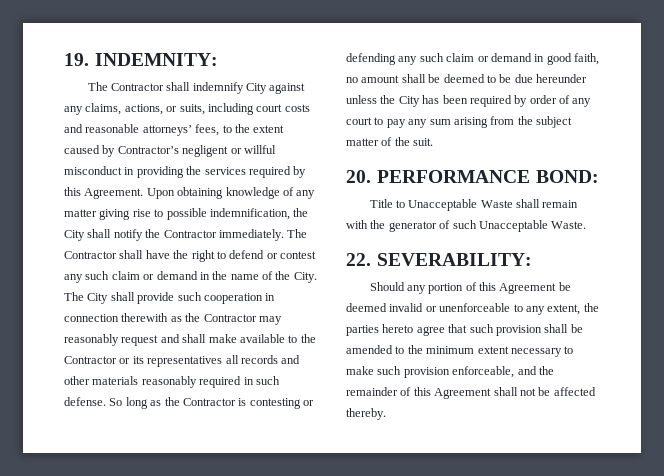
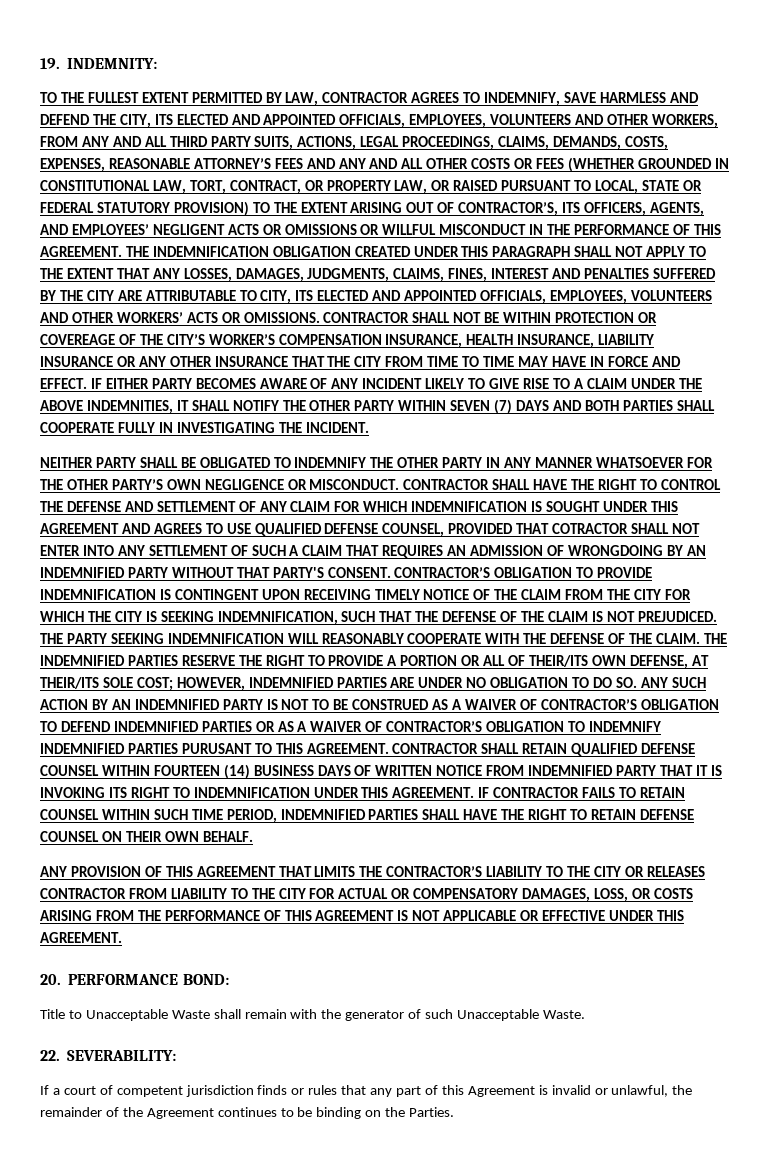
- The Contractor shall indemnify City against any claims, actions, or suits, including court costs and reasonable attorneys’ fees, to the extent caused by Contractor’s negligent or willful misconduct in providing the services required by this Agreement. Upon obtaining knowledge of any matter giving rise to possible indemnification, the City shall notify the Contractor immediately. The Contractor shall have the right to defend or contest any such claim or demand in the name of the City. The City shall provide such cooperation in connection therewith as the Contractor may reasonably request and shall make available to the Contractor or its representatives all records and other materials reasonably required in such defense. So long as the Contractor is contesting or defending any such claim or demand in good faith, no amount shall be deemed to be due hereunder unless the City has been required by order of any court to pay any sum arising from the subject matter of the suit.
+ TO THE FULLEST EXTENT PERMITTED BY LAW, CONTRACTOR AGREES TO INDEMNIFY, SAVE HARMLESS AND DEFEND THE CITY, ITS ELECTED AND APPOINTED OFFICIALS, EMPLOYEES, VOLUNTEERS AND OTHER WORKERS, FROM ANY AND ALL THIRD PARTY SUITS, ACTIONS, LEGAL PROCEEDINGS, CLAIMS, DEMANDS, COSTS, EXPENSES, REASONABLE ATTORNEY’S FEES AND ANY AND ALL OTHER COSTS OR FEES (WHETHER GROUNDED IN CONSTITUTIONAL LAW, TORT, CONTRACT, OR PROPERTY LAW, OR RAISED PURSUANT TO LOCAL, STATE OR FEDERAL STATUTORY PROVISION) TO THE EXTENT ARISING OUT OF CONTRACTOR’S, ITS OFFICERS, AGENTS, AND EMPLOYEES’ NEGLIGENT ACTS OR OMISSIONS OR WILLFUL MISCONDUCT IN THE PERFORMANCE OF THIS AGREEMENT. THE INDEMNIFICATION OBLIGATION CREATED UNDER THIS PARAGRAPH SHALL NOT APPLY TO THE EXTENT THAT ANY LOSSES, DAMAGES, JUDGMENTS, CLAIMS, FINES, INTEREST AND PENALTIES SUFFERED BY THE CITY ARE ATTRIBUTABLE TO CITY, ITS ELECTED AND APPOINTED OFFICIALS, EMPLOYEES, VOLUNTEERS AND OTHER WORKERS’ ACTS OR OMISSIONS. CONTRACTOR SHALL NOT BE WITHIN PROTECTION OR COVEREAGE OF THE CITY’S WORKER’S COMPENSATION INSURANCE, HEALTH INSURANCE, LIABILITY INSURANCE OR ANY OTHER INSURANCE THAT THE CITY FROM TIME TO TIME MAY HAVE IN FORCE AND EFFECT. IF EITHER PARTY BECOMES AWARE OF ANY INCIDENT LIKELY TO GIVE RISE TO A CLAIM UNDER THE ABOVE INDEMNITIES, IT SHALL NOTIFY THE OTHER PARTY WITHIN SEVEN (7) DAYS AND BOTH PARTIES SHALL COOPERATE FULLY IN INVESTIGATING THE INCIDENT.
+ NEITHER PARTY SHALL BE OBLIGATED TO INDEMNIFY THE OTHER PARTY IN ANY MANNER WHATSOEVER FOR THE OTHER PARTY’S OWN NEGLIGENCE OR MISCONDUCT. CONTRACTOR SHALL HAVE THE RIGHT TO CONTROL THE DEFENSE AND SETTLEMENT OF ANY CLAIM FOR WHICH INDEMNIFICATION IS SOUGHT UNDER THIS AGREEMENT AND AGREES TO USE QUALIFIED DEFENSE COUNSEL, PROVIDED THAT COTRACTOR SHALL NOT ENTER INTO ANY SETTLEMENT OF SUCH A CLAIM THAT REQUIRES AN ADMISSION OF WRONGDOING BY AN INDEMNIFIED PARTY WITHOUT THAT PARTY'S CONSENT. CONTRACTOR’S OBLIGATION TO PROVIDE INDEMNIFICATION IS CONTINGENT UPON RECEIVING TIMELY NOTICE OF THE CLAIM FROM THE CITY FOR WHICH THE CITY IS SEEKING INDEMNIFICATION, SUCH THAT THE DEFENSE OF THE CLAIM IS NOT PREJUDICED. THE PARTY SEEKING INDEMNIFICATION WILL REASONABLY COOPERATE WITH THE DEFENSE OF THE CLAIM. THE INDEMNIFIED PARTIES RESERVE THE RIGHT TO PROVIDE A PORTION OR ALL OF THEIR/ITS OWN DEFENSE, AT THEIR/ITS SOLE COST; HOWEVER, INDEMNIFIED PARTIES ARE UNDER NO OBLIGATION TO DO SO. ANY SUCH ACTION BY AN INDEMNIFIED PARTY IS NOT TO BE CONSTRUED AS A WAIVER OF CONTRACTOR’S OBLIGATION TO DEFEND INDEMNIFIED PARTIES OR AS A WAIVER OF CONTRACTOR’S OBLIGATION TO INDEMNIFY INDEMNIFIED PARTIES PURUSANT TO THIS AGREEMENT. CONTRACTOR SHALL RETAIN QUALIFIED DEFENSE COUNSEL WITHIN FOURTEEN (14) BUSINESS DAYS OF WRITTEN NOTICE FROM INDEMNIFIED PARTY THAT IT IS INVOKING ITS RIGHT TO INDEMNIFICATION UNDER THIS AGREEMENT. IF CONTRACTOR FAILS TO RETAIN COUNSEL WITHIN SUCH TIME PERIOD, INDEMNIFIED PARTIES SHALL HAVE THE RIGHT TO RETAIN DEFENSE COUNSEL ON THEIR OWN BEHALF.
+ ANY PROVISION OF THIS AGREEMENT THAT LIMITS THE CONTRACTOR’S LIABILITY TO THE CITY OR RELEASES CONTRACTOR FROM LIABILITY TO THE CITY FOR ACTUAL OR COMPENSATORY DAMAGES, LOSS, OR COSTS ARISING FROM THE PERFORMANCE OF THIS AGREEMENT IS NOT APPLICABLE OR EFFECTIVE UNDER THIS AGREEMENT.
- Should any portion of this Agreement be deemed invalid or unenforceable to any extent, the parties hereto agree that such provision shall be amended to the minimum extent necessary to make such provision enforceable, and the remainder of this Agreement shall not be affected thereby.
+ If a court of competent jurisdiction finds or rules that any part of this Agreement is invalid or unlawful, the remainder of the Agreement continues to be binding on the Parties.

